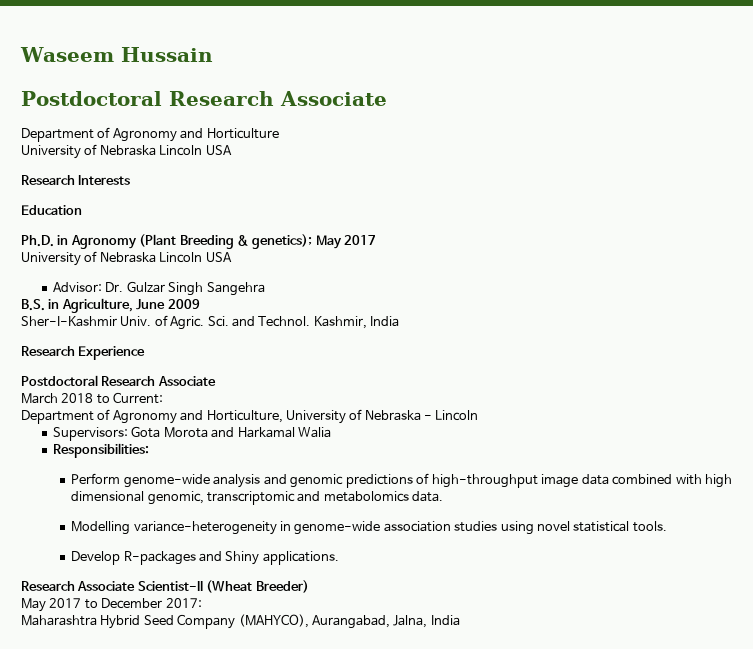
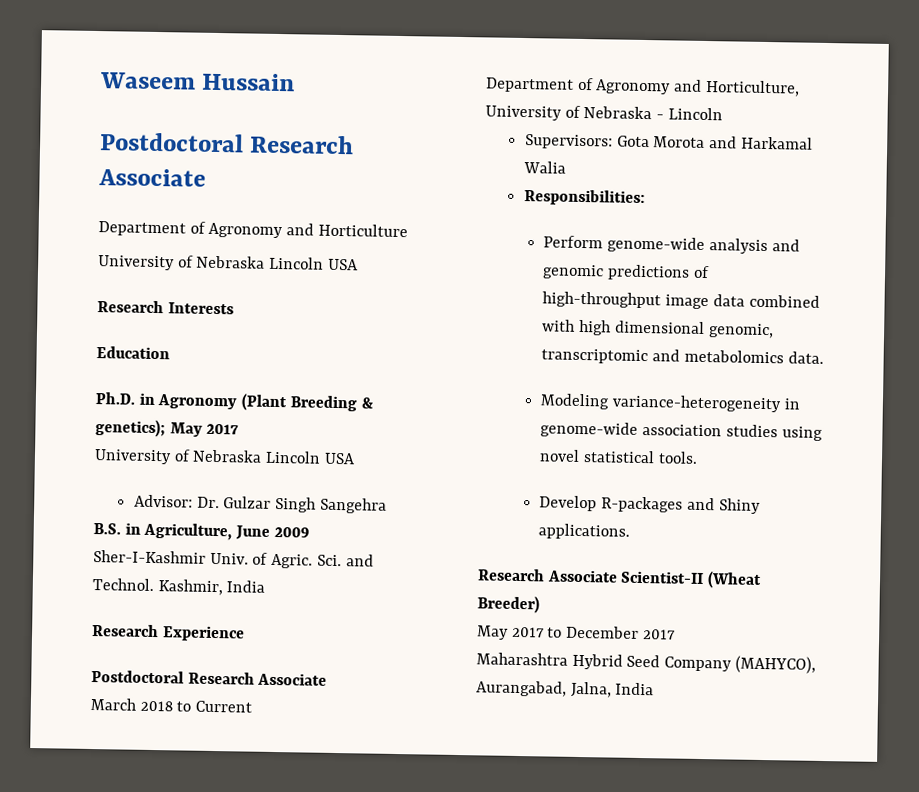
- March 2018 to Current:
+ March 2018 to Current
- Modelling variance-heterogeneity in genome-wide association studies using novel statistical tools.
+ Modeling variance-heterogeneity in genome-wide association studies using novel statistical tools.
- May 2017 to December 2017:
+ May 2017 to December 2017

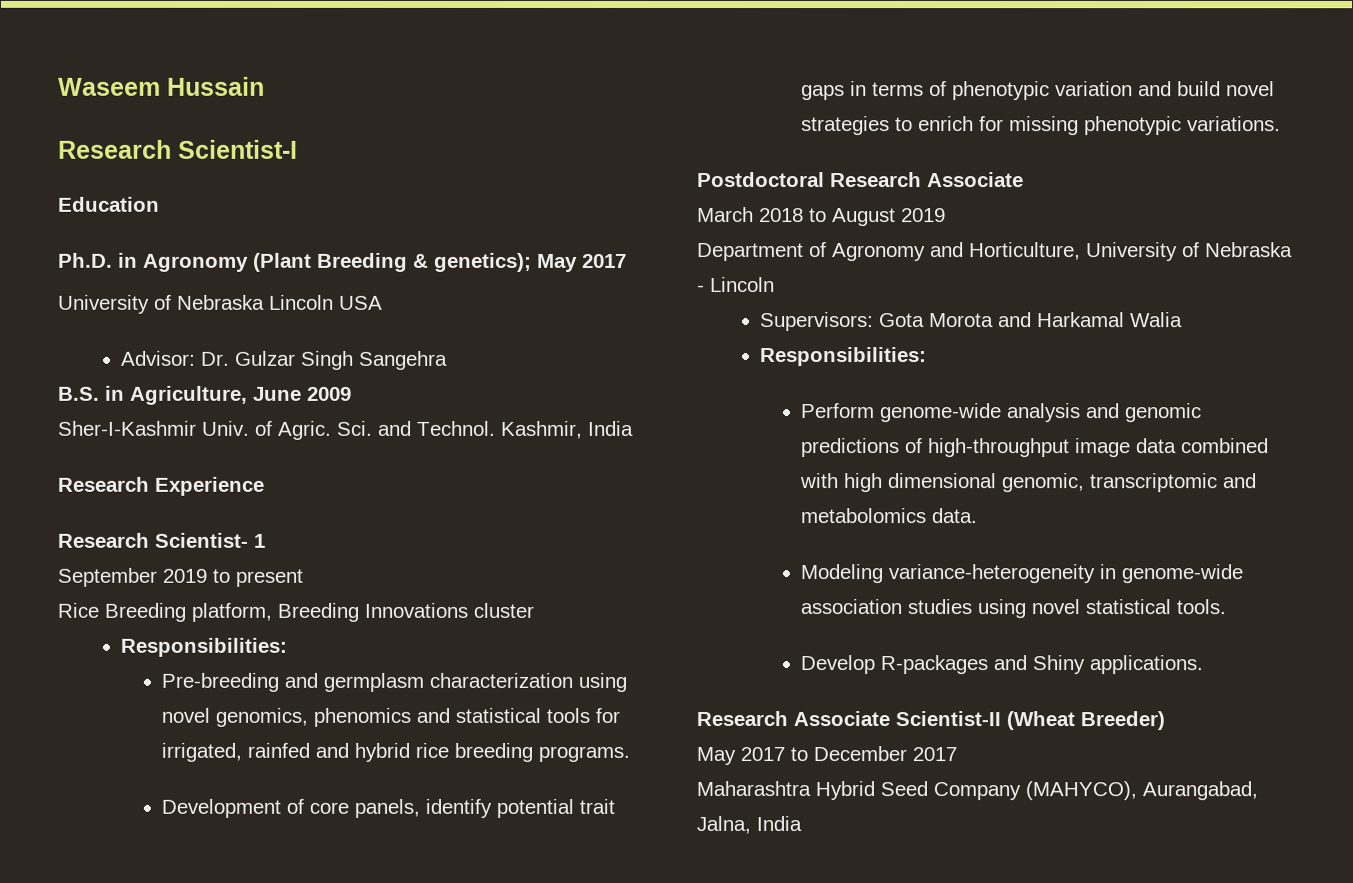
  Waseem Hussain
- Postdoctoral Research Associate
- Department of Agronomy and Horticulture
- University of Nebraska Lincoln USA
- Research Interests
+ Research Scientist-I
+ Research Scientist- 1
+ September 2019 to present
+ Rice Breeding platform, Breeding Innovations cluster
+ Responsibilities:
+ Pre-breeding and germplasm characterization using novel genomics, phenomics and statistical tools for irrigated, rainfed and hybrid rice breeding programs.
+ Development of core panels, identify potential trait gaps in terms of phenotypic variation and build novel strategies to enrich for missing phenotypic variations.
- March 2018 to Current
+ March 2018 to August 2019

